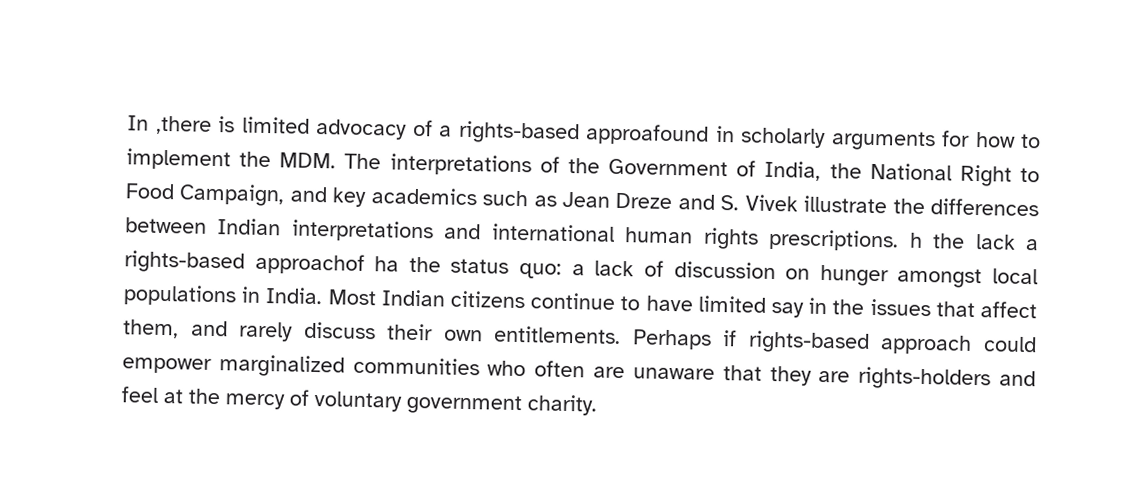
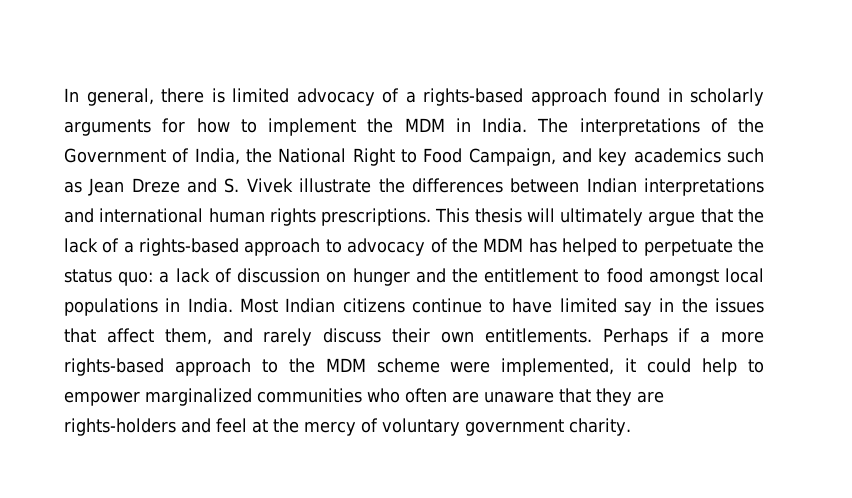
- In ,there is limited advocacy of a rights-based approafound in scholarly arguments for how to implement the MDM. The interpretations of the Government of India, the National Right to Food Campaign, and key academics such as Jean Dreze and S. Vivek illustrate the differences between Indian interpretations and international human rights prescriptions. h the lack a rights-based approachof ha the status quo:
+ In general, there is limited advocacy of a rights-based approach found in scholarly arguments for how to implement the MDM in India. The interpretations of the Government of India, the National Right to Food Campaign, and key academics such as Jean Dreze and S. Vivek illustrate the differences between Indian interpretations and international human rights prescriptions. This thesis will ultimately argue that the lack of a rights-based approach to advocacy of the MDM has helped to perpetuate the status quo:
- a lack of discussion on hunger amongst local populations in India.
+ a lack of discussion on hunger and the entitlement to food amongst local populations in India.
- Perhaps if rights-based approach could empower marginalized communities who often are unaware that they are rights-holders and feel at the mercy of voluntary government charity.
+ Perhaps if a more rights-based approach to the MDM scheme were implemented, it could help to empower marginalized communities who often are unaware that they are rights-holders and feel at the mercy of voluntary government charity.

